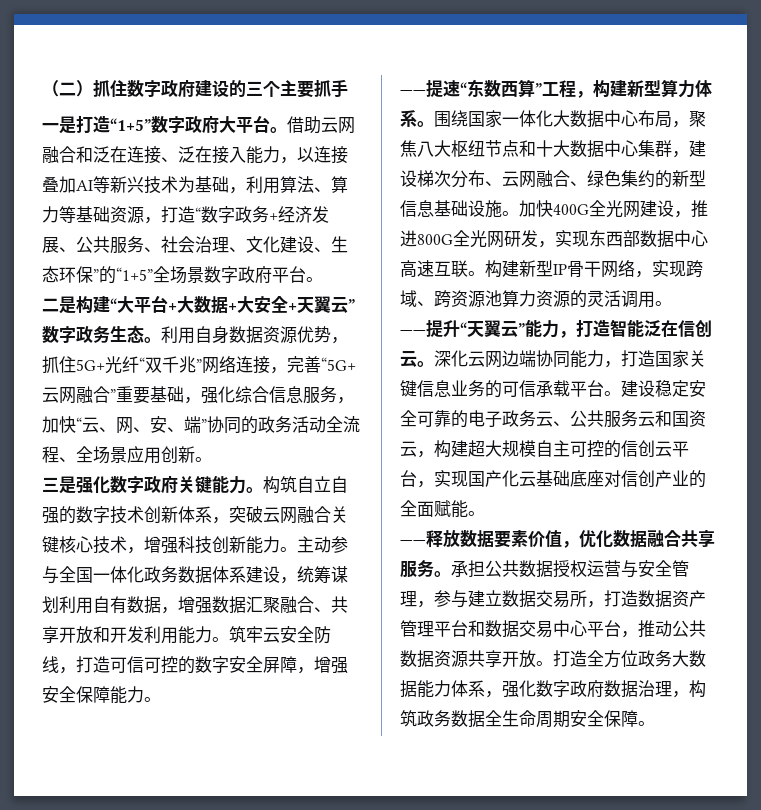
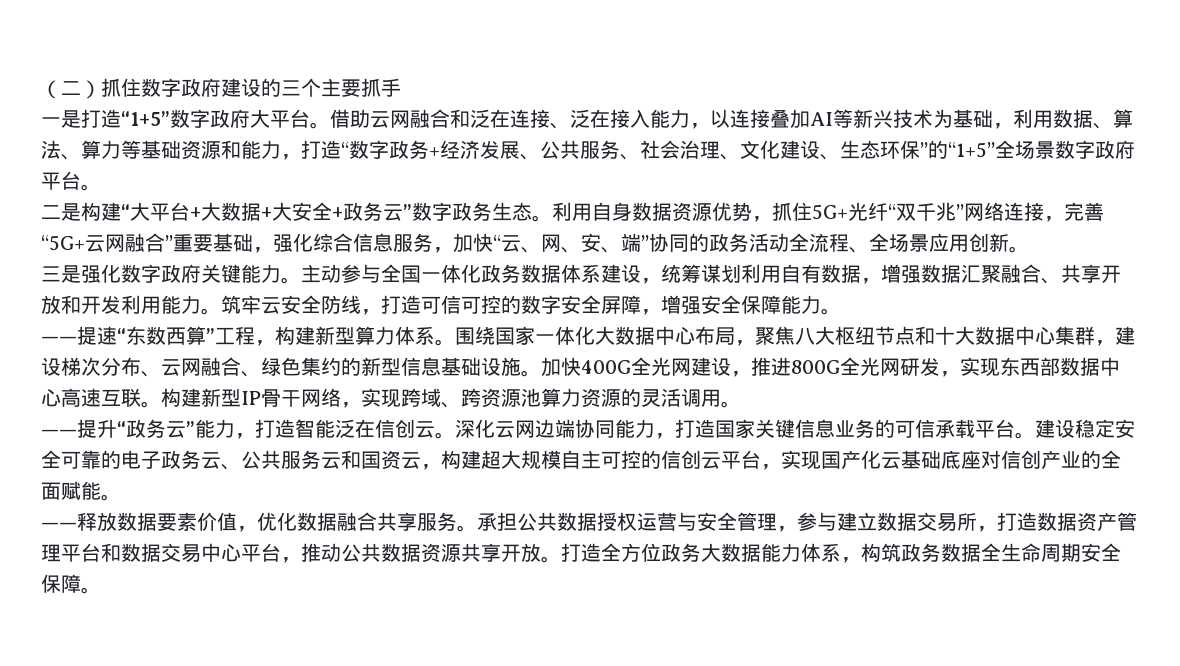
- 借助云网融合和泛在连接、泛在接入能力，以连接叠加AI等新兴技术为基础，利用算法、算力等基础资源，打造“数字政务+经济发展、公共服务、社会治理、文化建设、生态环保”的“1+5”全场景数字政府平台。
+ 借助云网融合和泛在连接、泛在接入能力，以连接叠加AI等新兴技术为基础，利用数据、算法、算力等基础资源和能力，打造“数字政务+经济发展、公共服务、社会治理、文化建设、生态环保”的“1+5”全场景数字政府平台。
- 二是构建“大平台+大数据+大安全+天翼云”数字政务生态。
+ 二是构建“大平台+大数据+大安全+政务云”数字政务生态。
- 构筑自立自强的数字技术创新体系，突破云网融合关键核心技术，增强科技创新能力。
- ——提升“天翼云”能力，打造智能泛在信创云。
+ ——提升“政务云”能力，打造智能泛在信创云。
- 打造全方位政务大数据能力体系，强化数字政府数据治理，构筑政务数据全生命周期安全保障。
+ 打造全方位政务大数据能力体系，构筑政务数据全生命周期安全保障。

